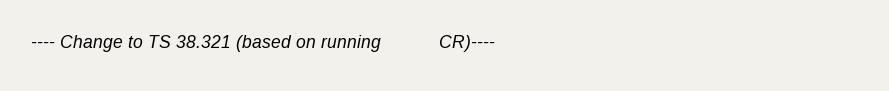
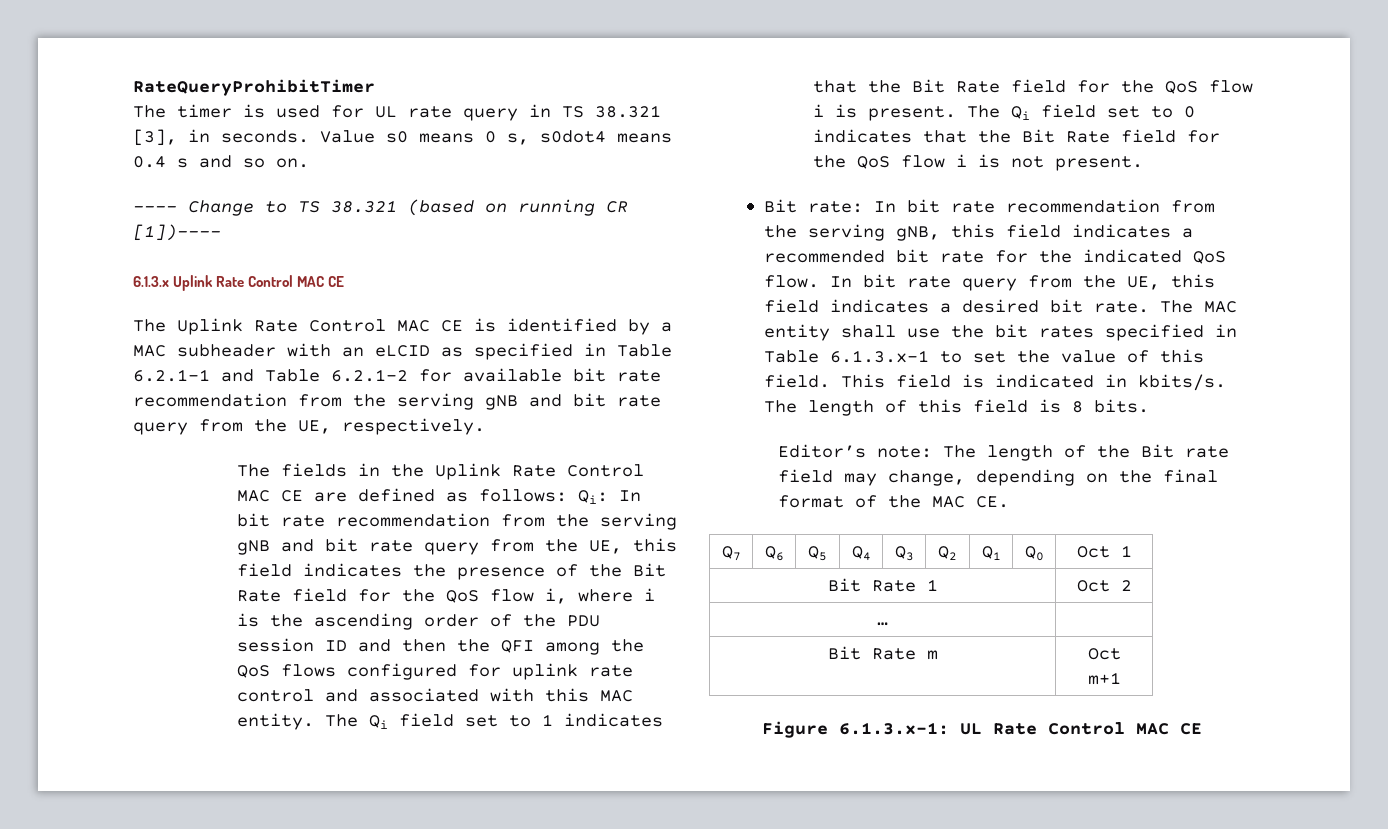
+ RateQueryProhibitTimer
+ The timer is used for UL rate query in TS 38.321 [3], in seconds. Value s0 means 0 s, s0dot4 means 0.4 s and so on.
- ---- Change to TS 38.321 (based on running CR)----
+ ---- Change to TS 38.321 (based on running CR [1])----
+ 6.1.3.x Uplink Rate Control MAC CE
+ The Uplink Rate Control MAC CE is identified by a MAC subheader with an eLCID as specified in Table 6.2.1-1 and Table 6.2.1-2 for available bit rate recommendation from the serving gNB and bit rate query from the UE, respectively.
+ The fields in the Uplink Rate Control MAC CE are defined as follows: Qi: In bit rate recommendation from the serving gNB and bit rate query from the UE, this field indicates the presence of the Bit Rate field for the QoS flow i, where i is the ascending order of the PDU session ID and then the QFI among the QoS flows configured for uplink rate control and associated with this MAC entity. The Qi field set to 1 indicates that the Bit Rate field for the QoS flow i is present. The Qi field set to 0 indicates that the Bit Rate field for the QoS flow i is not present.
+ Bit rate: In bit rate recommendation from the serving gNB, this field indicates a recommended bit rate for the indicated QoS flow. In bit rate query from the UE, this field indicates a desired bit rate. The MAC entity shall use the bit rates specified in Table 6.1.3.x-1 to set the value of this field. This field is indicated in kbits/s. The length of this field is 8 bits.
+ Editor’s note: The length of the Bit rate field may change, depending on the final format of the MAC CE.
+ Q7 | Q6 | Q5 | Q4 | Q3 | Q2 | Q1 | Q0 | Oct 1
+ Bit Rate 1 | Oct 2
+ … |
+ Bit Rate m | Oct m+1
+ Figure 6.1.3.x-1: UL Rate Control MAC CE

